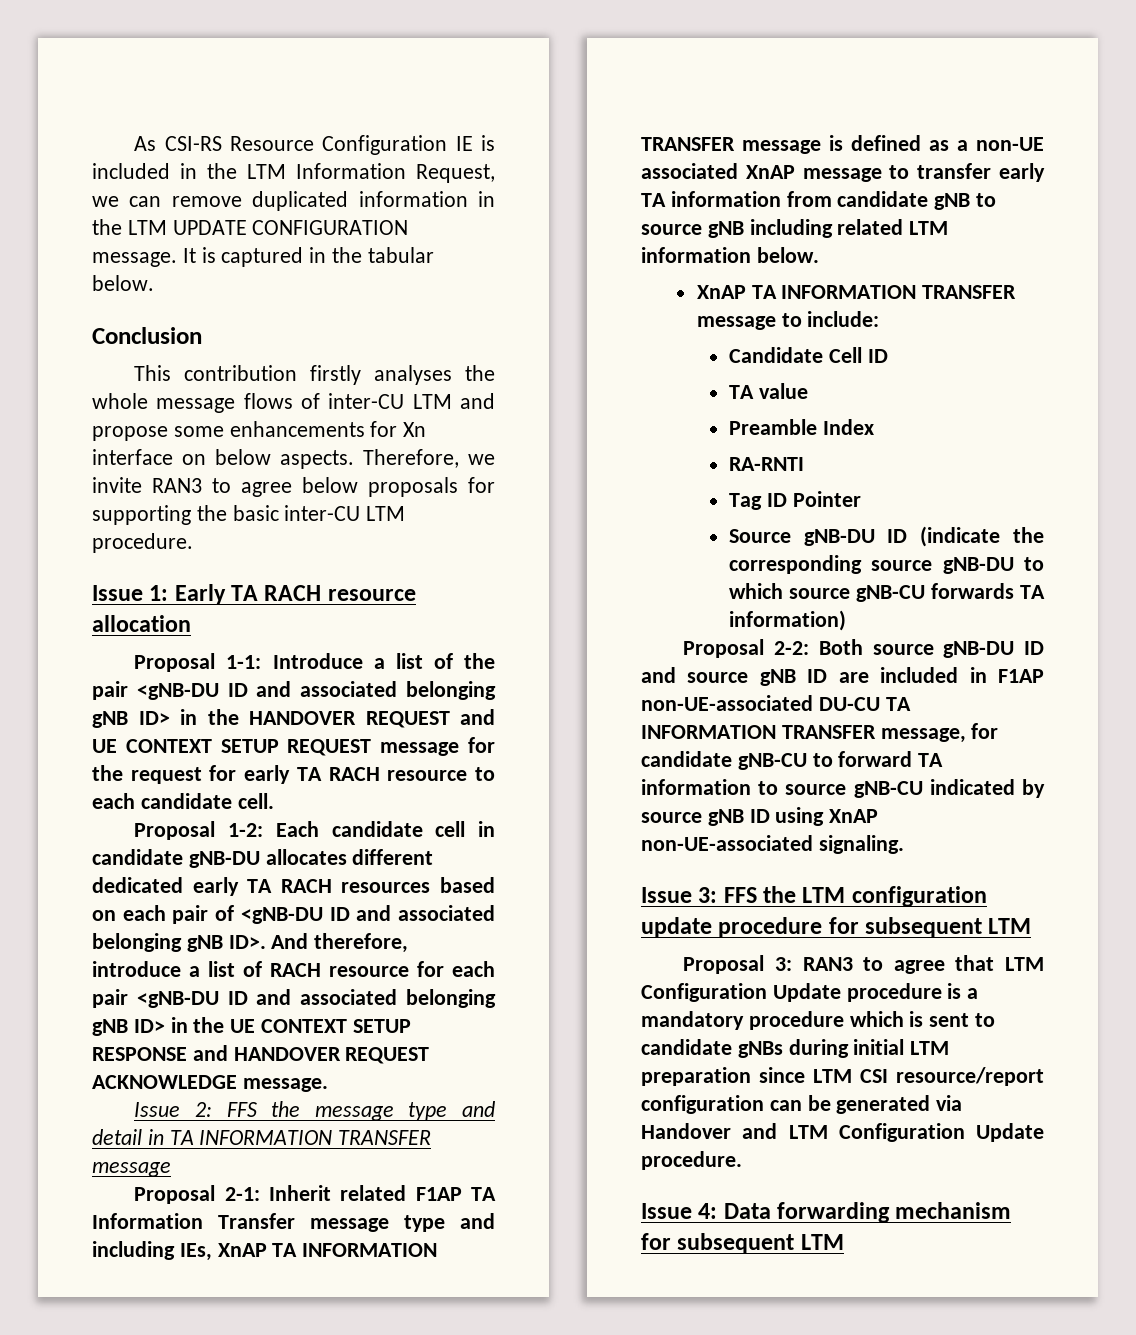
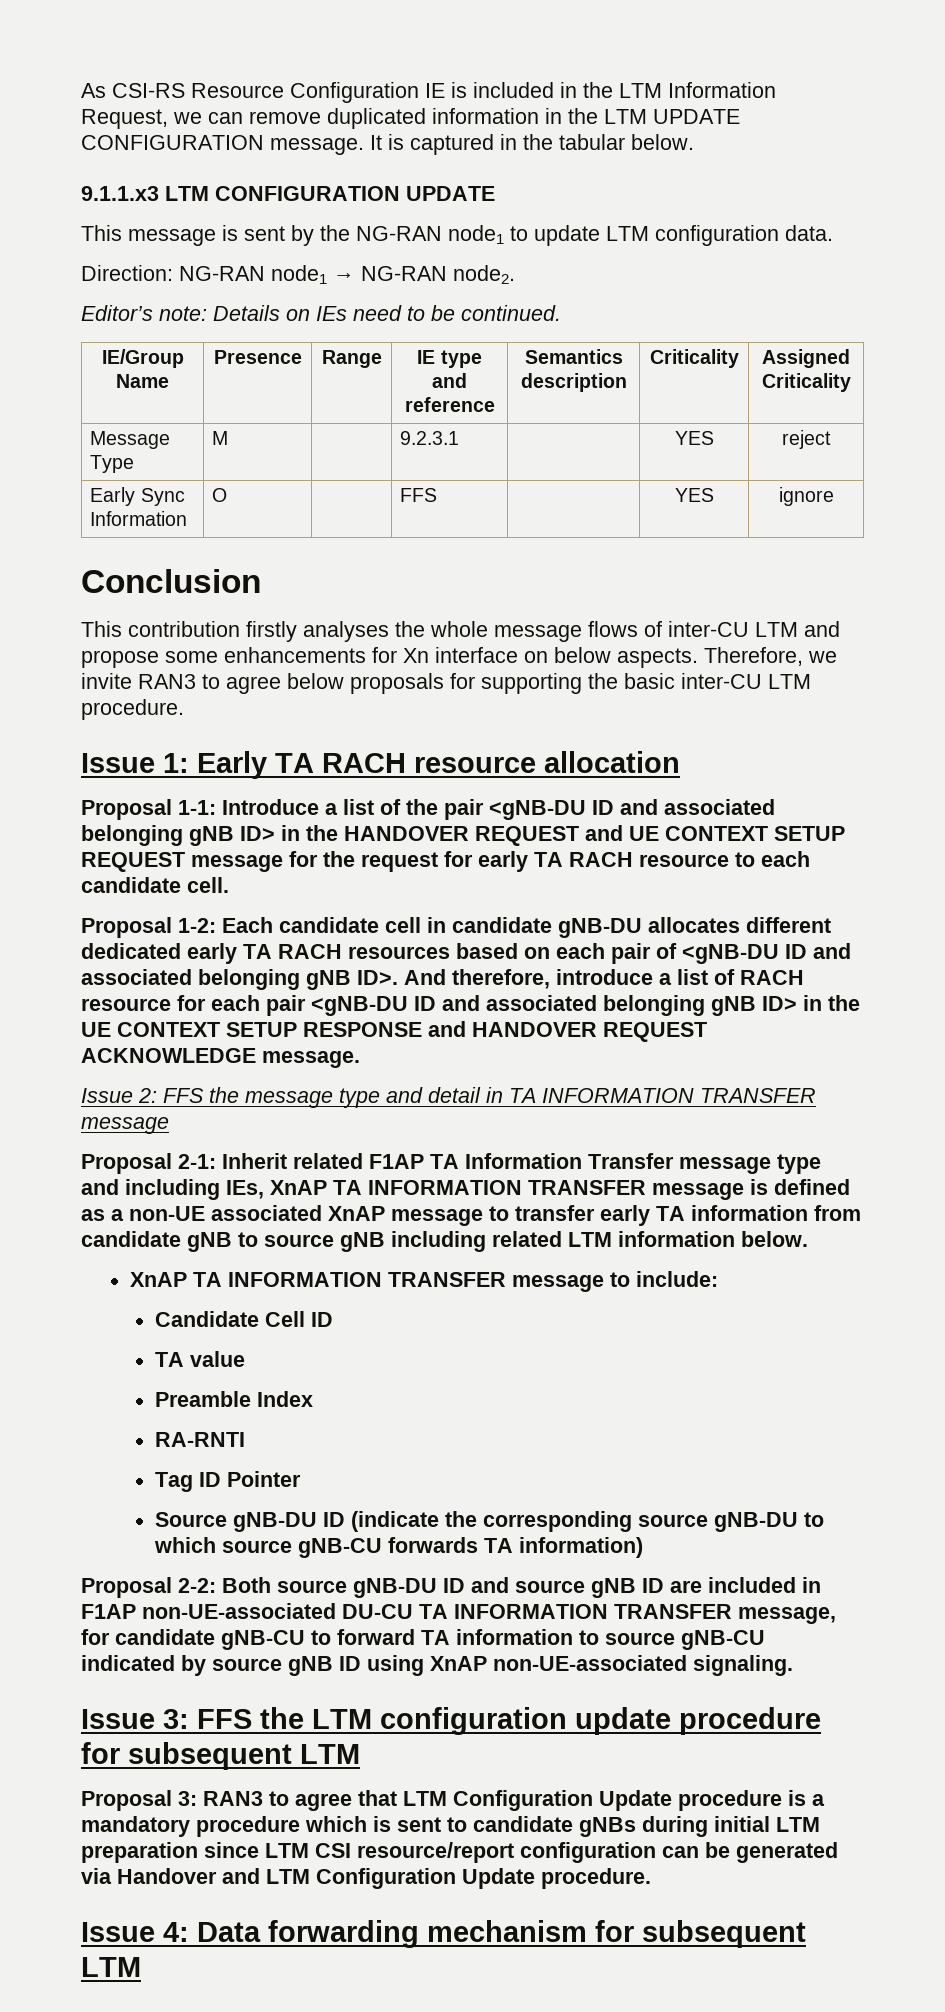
+ 9.1.1.x3 LTM CONFIGURATION UPDATE
+ This message is sent by the NG-RAN node1 to update LTM configuration data.
+ Direction: NG-RAN node1 → NG-RAN node2.
+ Editor’s note: Details on IEs need to be continued.
+ IE/Group Name | Presence | Range | IE type and reference | Semantics description | Criticality | Assigned Criticality
+ Message Type | M | | 9.2.3.1 | | YES | reject
+ Early Sync Information | O | | FFS | | YES | ignore

